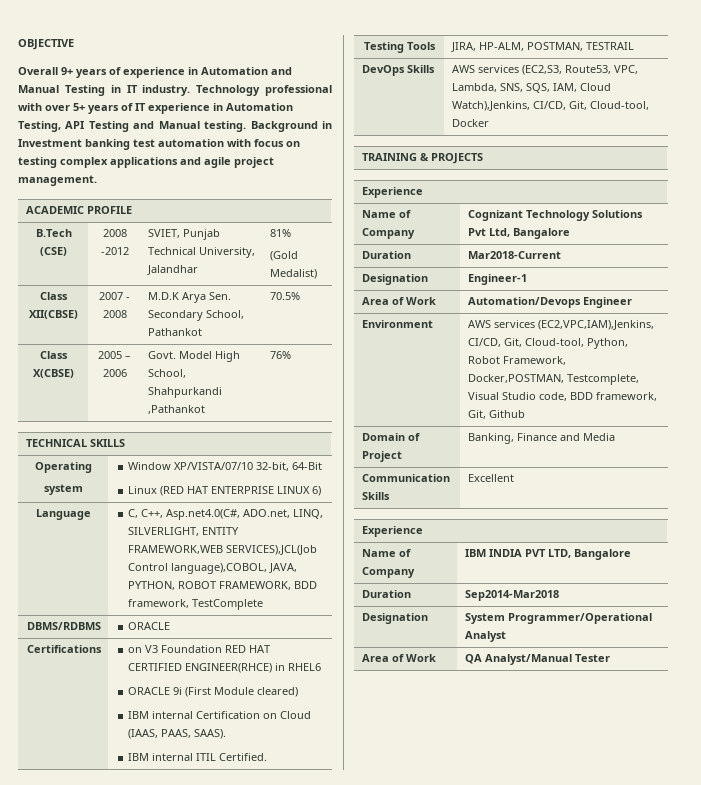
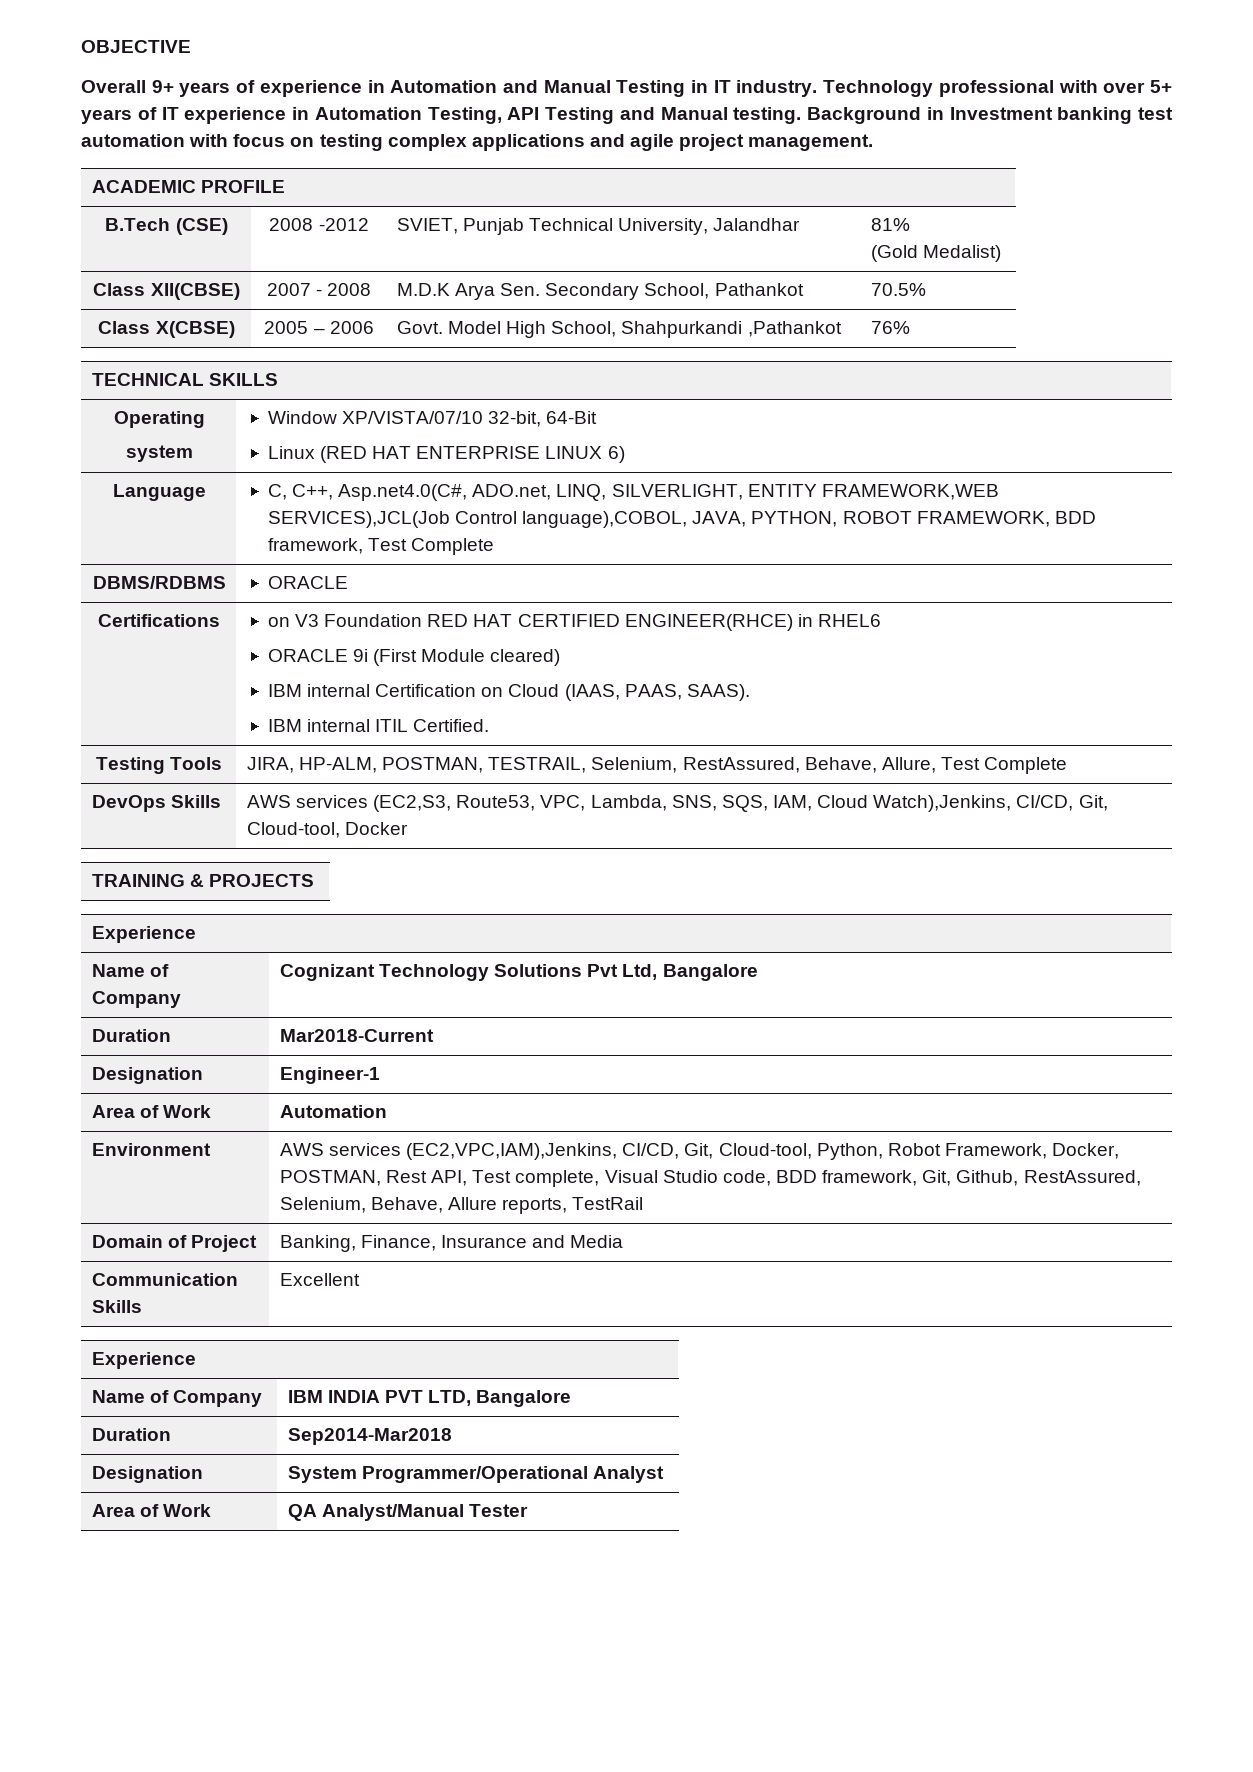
- Language | C, C++, Asp.net4.0(C#, ADO.net, LINQ, SILVERLIGHT, ENTITY FRAMEWORK,WEB SERVICES),JCL(Job Control language),COBOL, JAVA, PYTHON, ROBOT FRAMEWORK, BDD framework, TestComplete
+ Language | C, C++, Asp.net4.0(C#, ADO.net, LINQ, SILVERLIGHT, ENTITY FRAMEWORK,WEB SERVICES),JCL(Job Control language),COBOL, JAVA, PYTHON, ROBOT FRAMEWORK, BDD framework, Test Complete
- Testing Tools | JIRA, HP-ALM, POSTMAN, TESTRAIL
+ Testing Tools | JIRA, HP-ALM, POSTMAN, TESTRAIL, Selenium, RestAssured, Behave, Allure, Test Complete
- Area of Work | Automation/Devops Engineer
+ Area of Work | Automation
- Environment | AWS services (EC2,VPC,IAM),Jenkins, CI/CD, Git, Cloud-tool, Python, Robot Framework, Docker,POSTMAN, Testcomplete, Visual Studio code, BDD framework, Git, Github
+ Environment | AWS services (EC2,VPC,IAM),Jenkins, CI/CD, Git, Cloud-tool, Python, Robot Framework, Docker, POSTMAN, Rest API, Test complete, Visual Studio code, BDD framework, Git, Github, RestAssured, Selenium, Behave, Allure reports, TestRail
- Domain of Project | Banking, Finance and Media
+ Domain of Project | Banking, Finance, Insurance and Media

